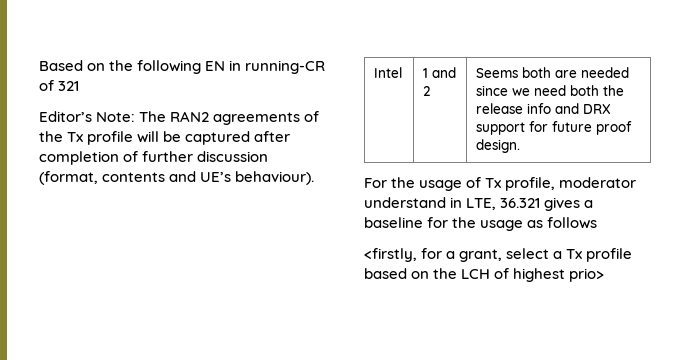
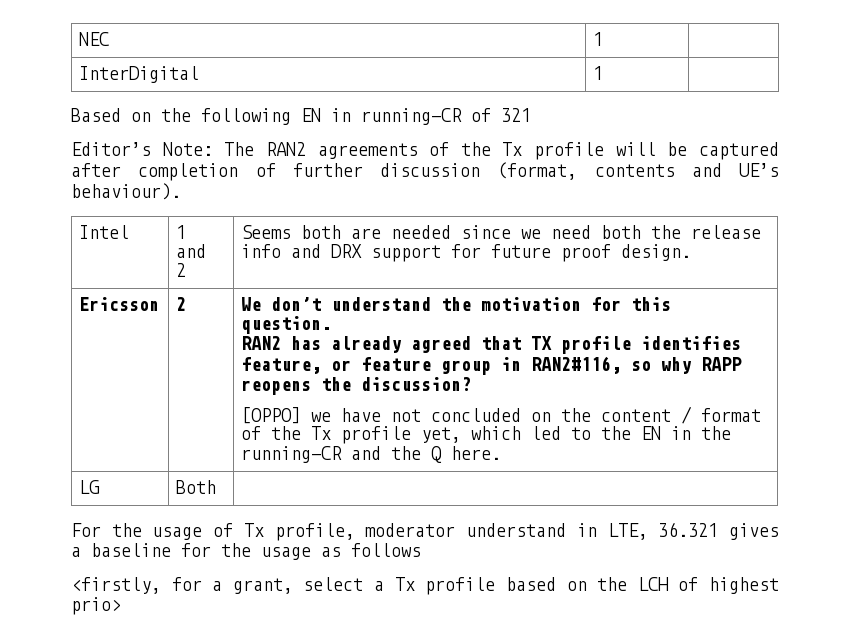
+ NEC | 1 |
+ InterDigital | 1 |
+ Ericsson | 2 | We don’t understand the motivation for this question.
+ RAN2 has already agreed that TX profile identifies feature, or feature group in RAN2#116, so why RAPP reopens the discussion?
+ [OPPO] we have not concluded on the content / format of the Tx profile yet, which led to the EN in the running-CR and the Q here.
+ LG | Both |

